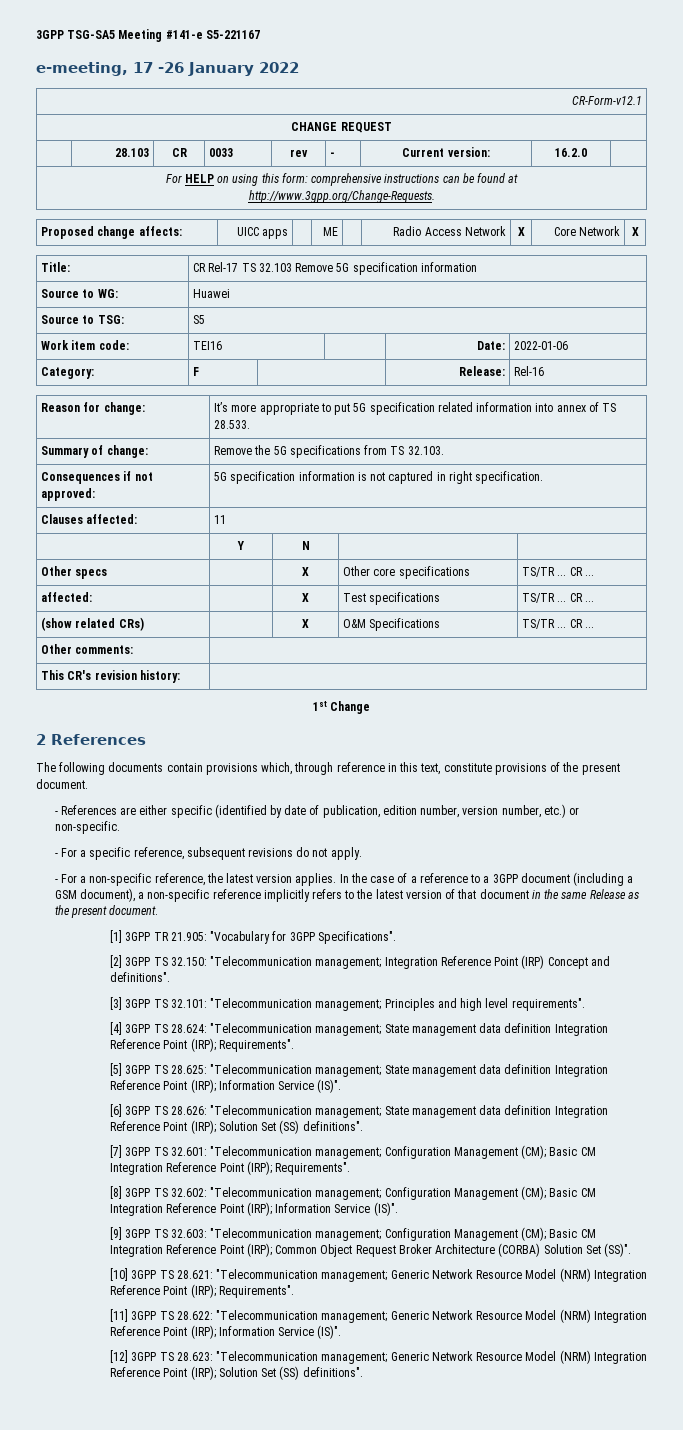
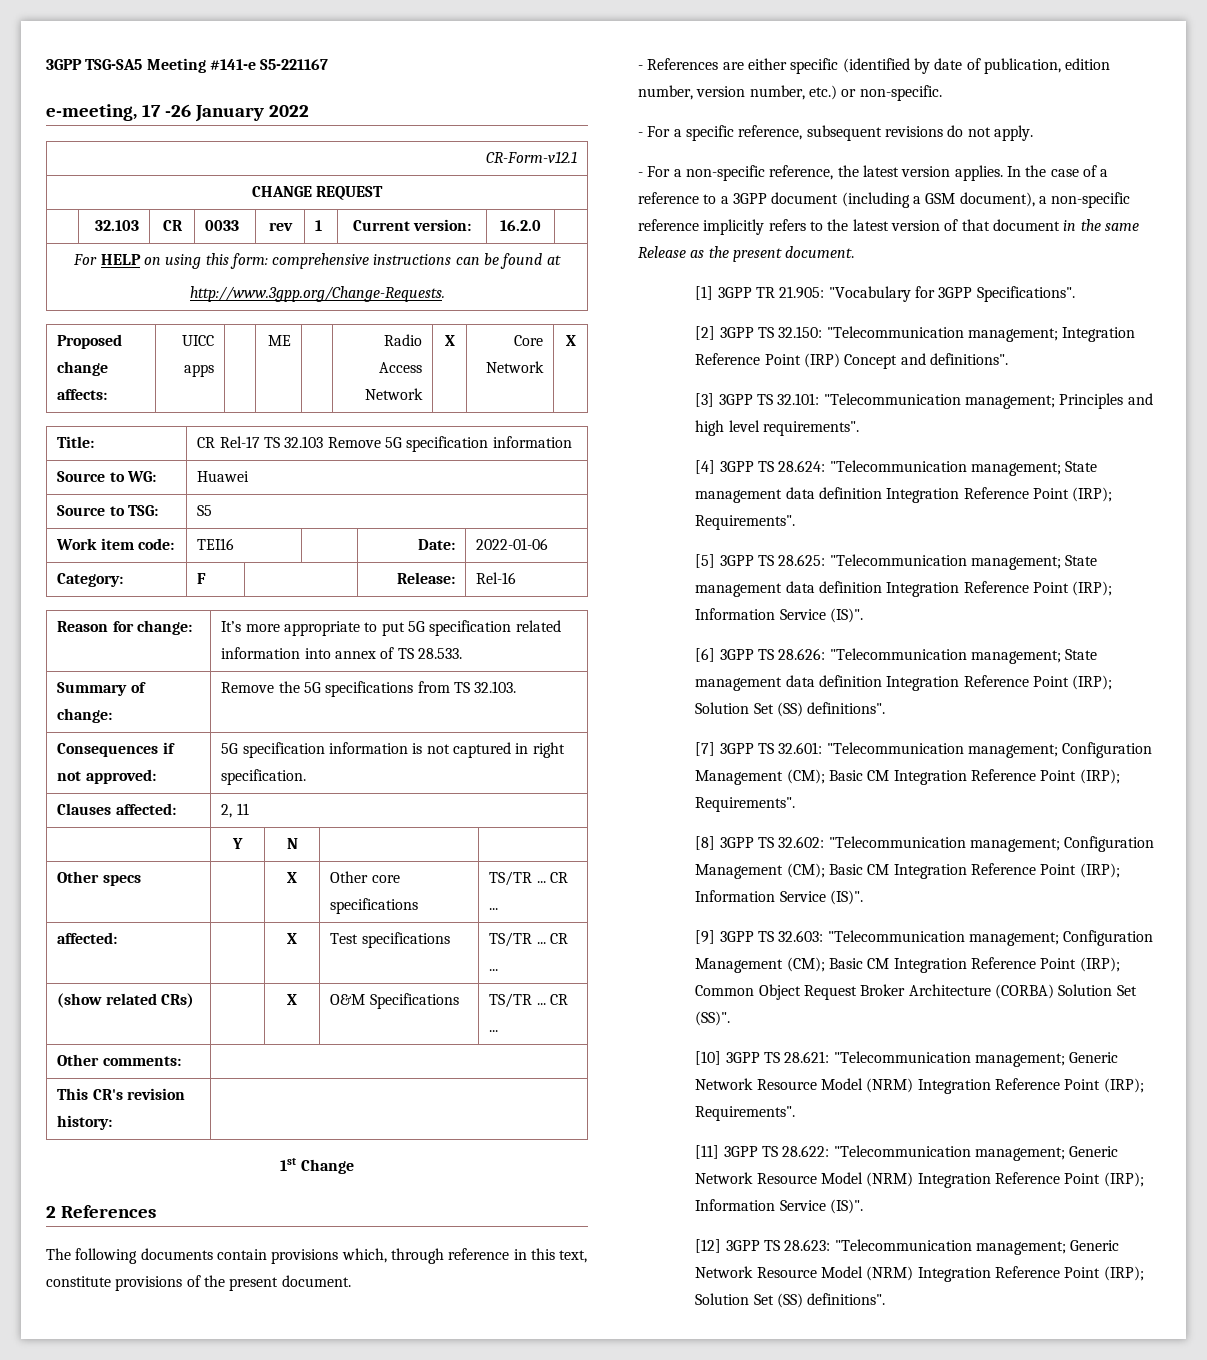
- | 28.103 | CR | 0033 | rev | - | Current version: | 16.2.0 |
+ | 32.103 | CR | 0033 | rev | 1 | Current version: | 16.2.0 |
- Clauses affected: | 11
+ Clauses affected: | 2, 11

